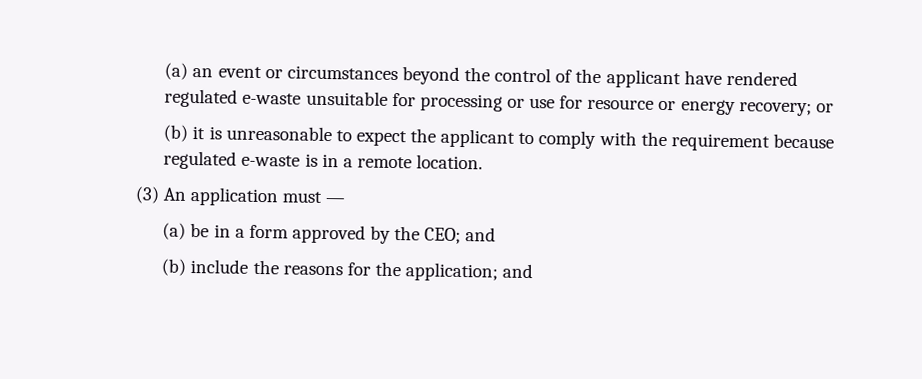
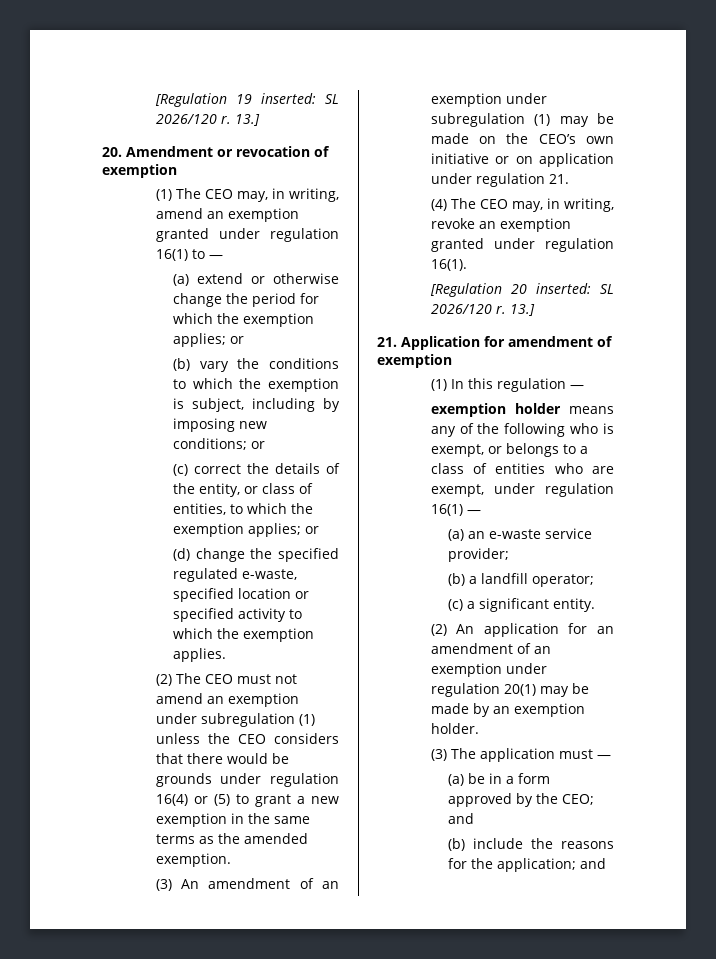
- (a) an event or circumstances beyond the control of the applicant have rendered regulated e-waste unsuitable for processing or use for resource or energy recovery; or
- (b) it is unreasonable to expect the applicant to comply with the requirement because regulated e-waste is in a remote location.
- (3) An application must —
+ [Regulation 19 inserted: SL 2026/120 r. 13.]
+ 20. Amendment or revocation of exemption
+ (1) The CEO may, in writing, amend an exemption granted under regulation 16(1) to —
+ (a) extend or otherwise change the period for which the exemption applies; or
+ (b) vary the conditions to which the exemption is subject, including by imposing new conditions; or
+ (c) correct the details of the entity, or class of entities, to which the exemption applies; or
+ (d) change the specified regulated e-waste, specified location or specified activity to which the exemption applies.
+ (2) The CEO must not amend an exemption under subregulation (1) unless the CEO considers that there would be grounds under regulation 16(4) or (5) to grant a new exemption in the same terms as the amended exemption.
+ (3) An amendment of an exemption under subregulation (1) may be made on the CEO’s own initiative or on application under regulation 21.
+ (4) The CEO may, in writing, revoke an exemption granted under regulation 16(1).
+ [Regulation 20 inserted: SL 2026/120 r. 13.]
+ 21. Application for amendment of exemption
+ (1) In this regulation —
+ exemption holder means any of the following who is exempt, or belongs to a class of entities who are exempt, under regulation 16(1) —
+ (a) an e-waste service provider;
+ (b) a landfill operator;
+ (c) a significant entity.
+ (2) An application for an amendment of an exemption under regulation 20(1) may be made by an exemption holder.
+ (3) The application must —

